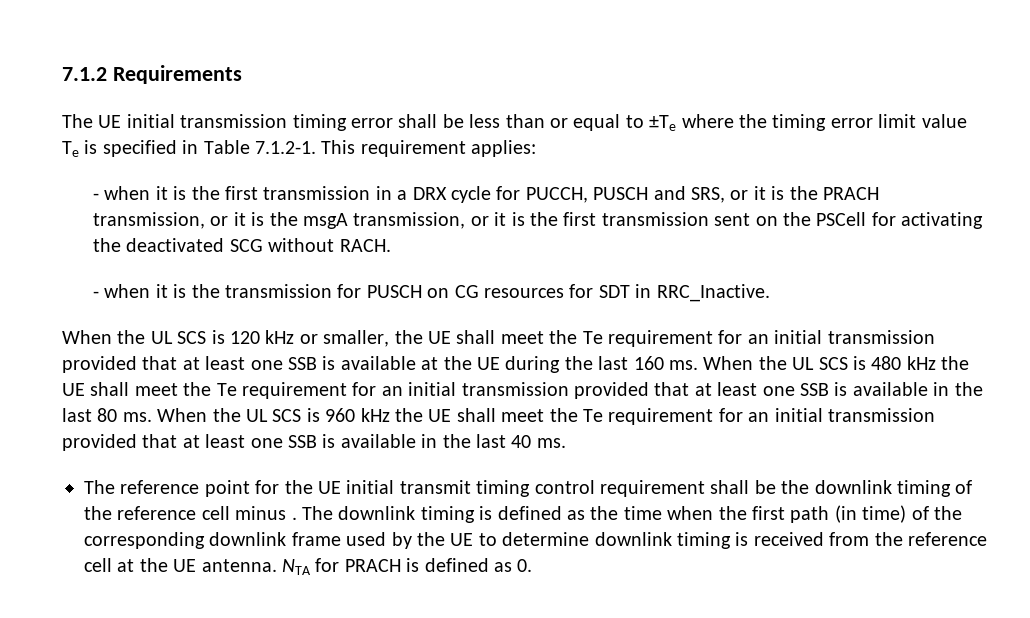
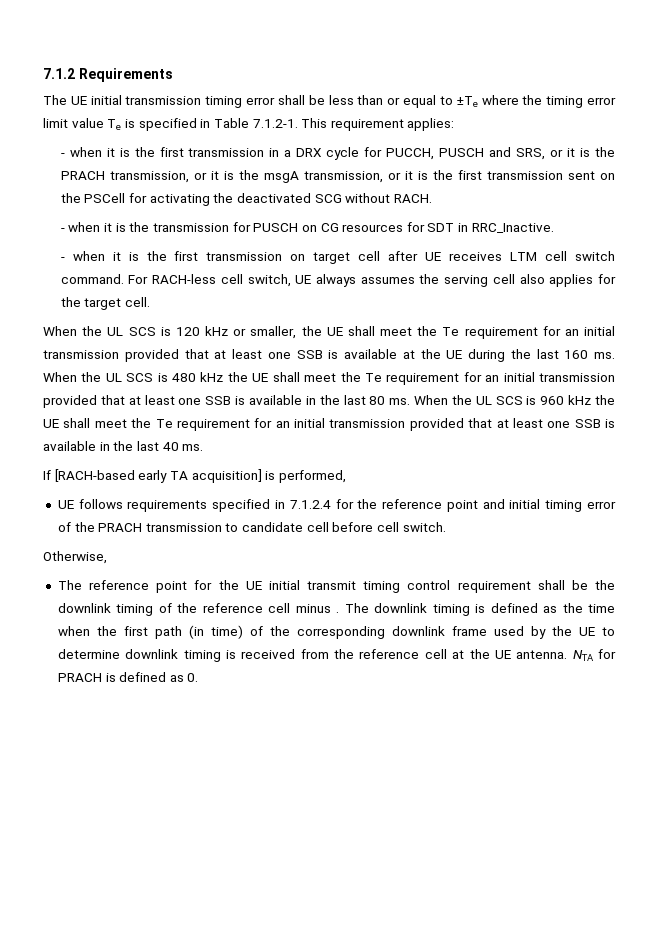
+ - when it is the first transmission on target cell after UE receives LTM cell switch command. For RACH-less cell switch, UE always assumes the serving cell also applies for the target cell.
+ If [RACH-based early TA acquisition] is performed,
+ UE follows requirements specified in 7.1.2.4 for the reference point and initial timing error of the PRACH transmission to candidate cell before cell switch.
+ Otherwise,

